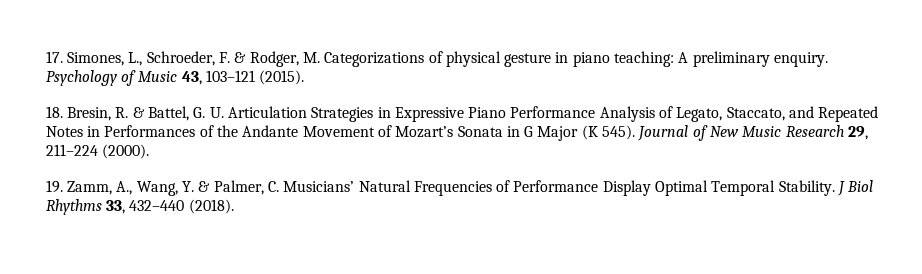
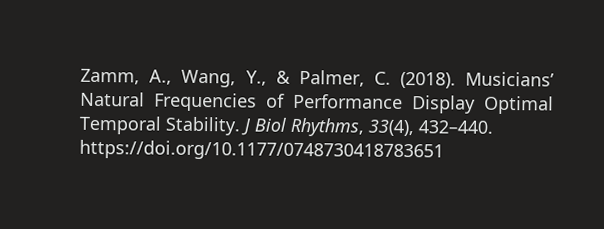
- 17. Simones, L., Schroeder, F. & Rodger, M. Categorizations of physical gesture in piano teaching: A preliminary enquiry. Psychology of Music 43, 103–121 (2015).
- 18. Bresin, R. & Battel, G. U. Articulation Strategies in Expressive Piano Performance Analysis of Legato, Staccato, and Repeated Notes in Performances of the Andante Movement of Mozart’s Sonata in G Major (K 545). Journal of New Music Research 29, 211–224 (2000).
- 19. Zamm, A., Wang, Y. & Palmer, C. Musicians’ Natural Frequencies of Performance Display Optimal Temporal Stability.
+ Zamm, A., Wang, Y., & Palmer, C. (2018). Musicians’ Natural Frequencies of Performance Display Optimal Temporal Stability.
- J Biol Rhythms 33, 432–440 (2018).
+ J Biol Rhythms, 33(4), 432–440. https://doi.org/10.1177/0748730418783651

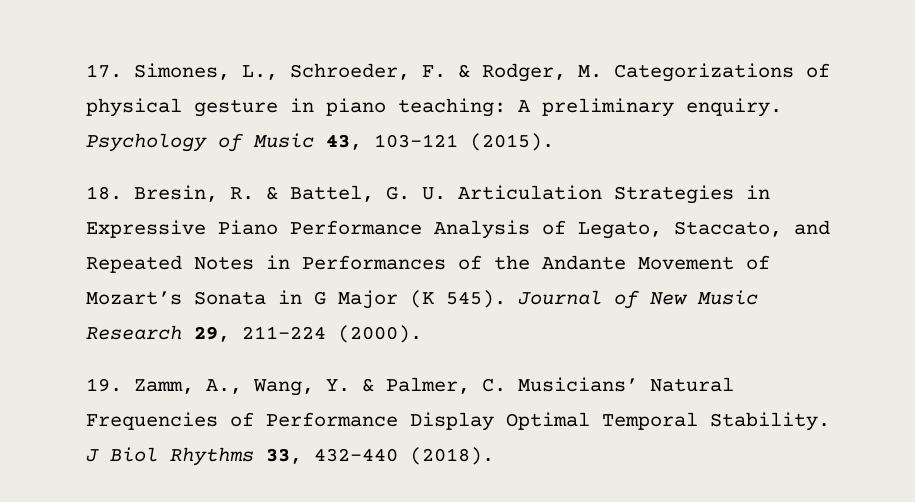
- Zamm, A., Wang, Y., & Palmer, C. (2018). Musicians’ Natural Frequencies of Performance Display Optimal Temporal Stability.
+ 17. Simones, L., Schroeder, F. & Rodger, M. Categorizations of physical gesture in piano teaching: A preliminary enquiry. Psychology of Music 43, 103–121 (2015).
+ 18. Bresin, R. & Battel, G. U. Articulation Strategies in Expressive Piano Performance Analysis of Legato, Staccato, and Repeated Notes in Performances of the Andante Movement of Mozart’s Sonata in G Major (K 545). Journal of New Music Research 29, 211–224 (2000).
+ 19. Zamm, A., Wang, Y. & Palmer, C. Musicians’ Natural Frequencies of Performance Display Optimal Temporal Stability.
- J Biol Rhythms, 33(4), 432–440. https://doi.org/10.1177/0748730418783651
+ J Biol Rhythms 33, 432–440 (2018).

